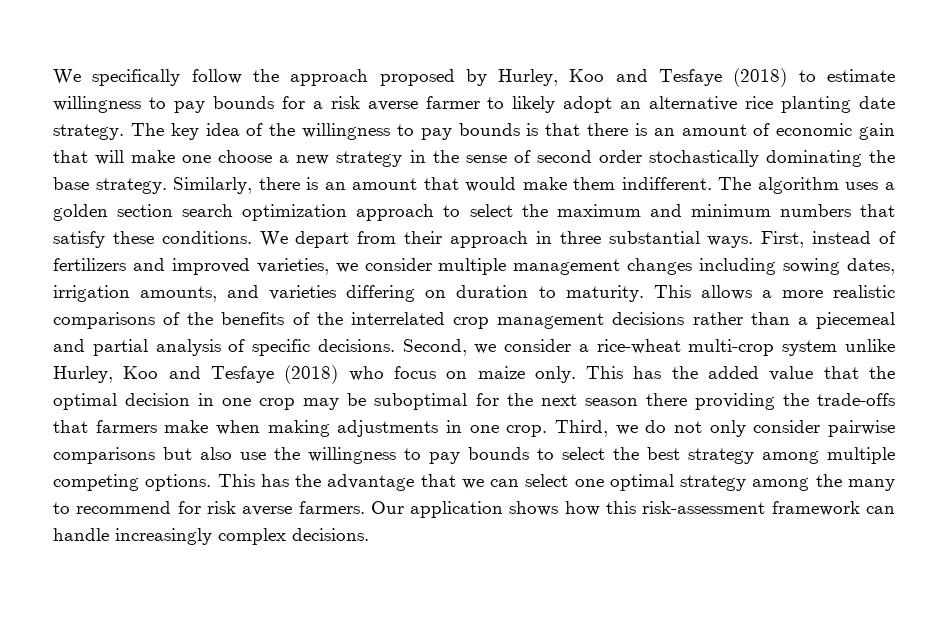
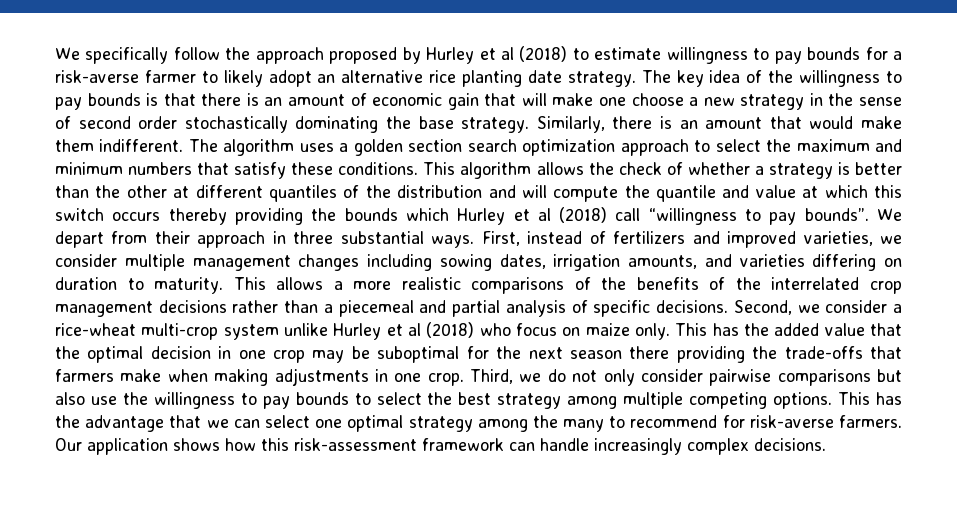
- We specifically follow the approach proposed by Hurley, Koo and Tesfaye (2018) to estimate willingness to pay bounds for a risk averse farmer to likely adopt an alternative rice planting date strategy.
+ We specifically follow the approach proposed by Hurley et al (2018) to estimate willingness to pay bounds for a risk-averse farmer to likely adopt an alternative rice planting date strategy.
+ This algorithm allows the check of whether a strategy is better than the other at different quantiles of the distribution and will compute the quantile and value at which this switch occurs thereby providing the bounds which Hurley et al (2018) call “willingness to pay bounds”.
- Second, we consider a rice-wheat multi-crop system unlike Hurley, Koo and Tesfaye (2018) who focus on maize only.
+ Second, we consider a rice-wheat multi-crop system unlike Hurley et al (2018) who focus on maize only.
- This has the advantage that we can select one optimal strategy among the many to recommend for risk averse farmers.
+ This has the advantage that we can select one optimal strategy among the many to recommend for risk-averse farmers.

